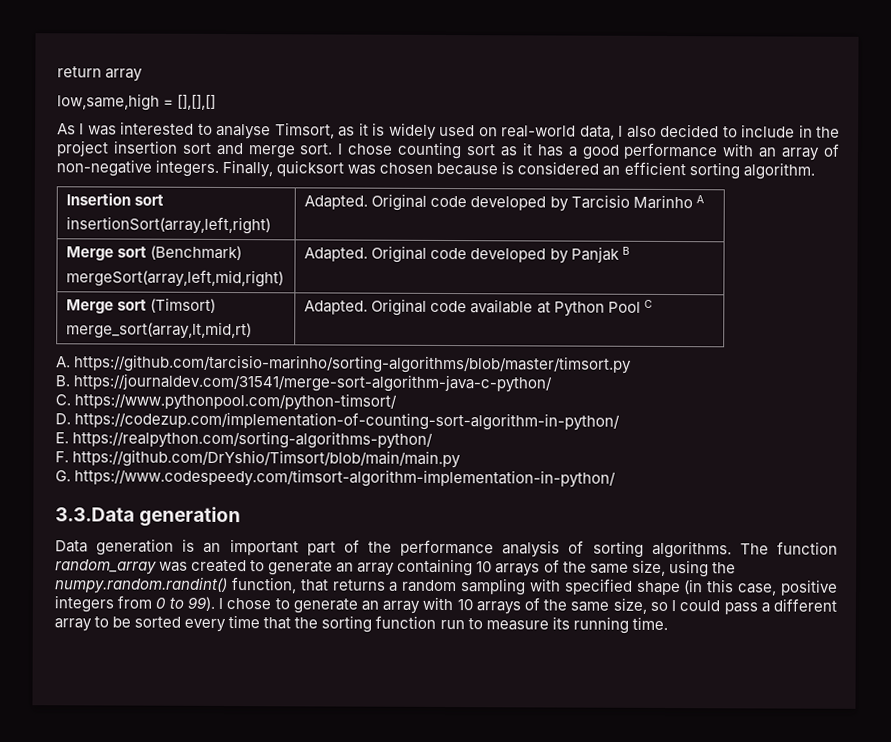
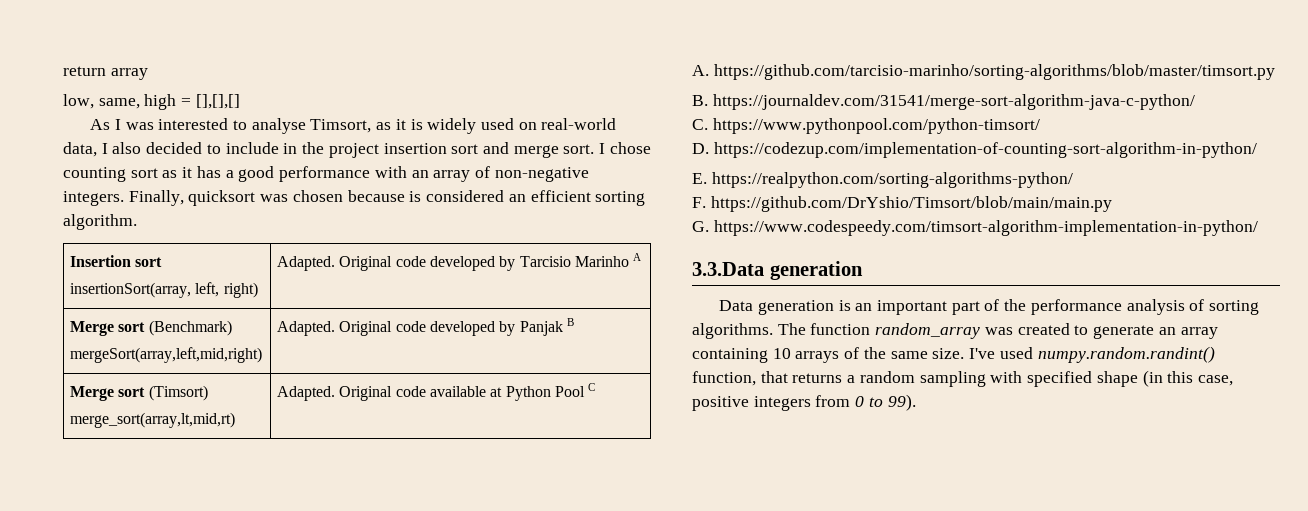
- low,same,high = [],[],[]
+ low, same, high = [],[],[]
  Insertion sort
- insertionSort(array,left,right) | Adapted. Original code developed by Tarcisio Marinho A
+ insertionSort(array, left, right) | Adapted. Original code developed by Tarcisio Marinho A
- The function random_array was created to generate an array containing 10 arrays of the same size, using the numpy.random.randint() function, that returns a random sampling with specified shape (in this case, positive integers from 0 to 99). I chose to generate an array with 10 arrays of the same size, so I could pass a different array to be sorted every time that the sorting function run to measure its running time.
+ The function random_array was created to generate an array containing 10 arrays of the same size. I've used numpy.random.randint() function, that returns a random sampling with specified shape (in this case, positive integers from 0 to 99).

